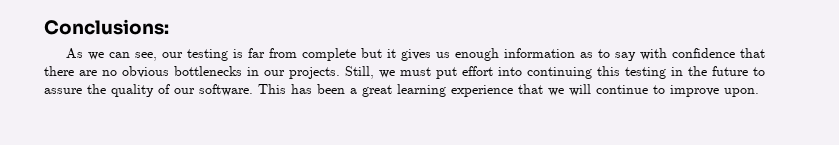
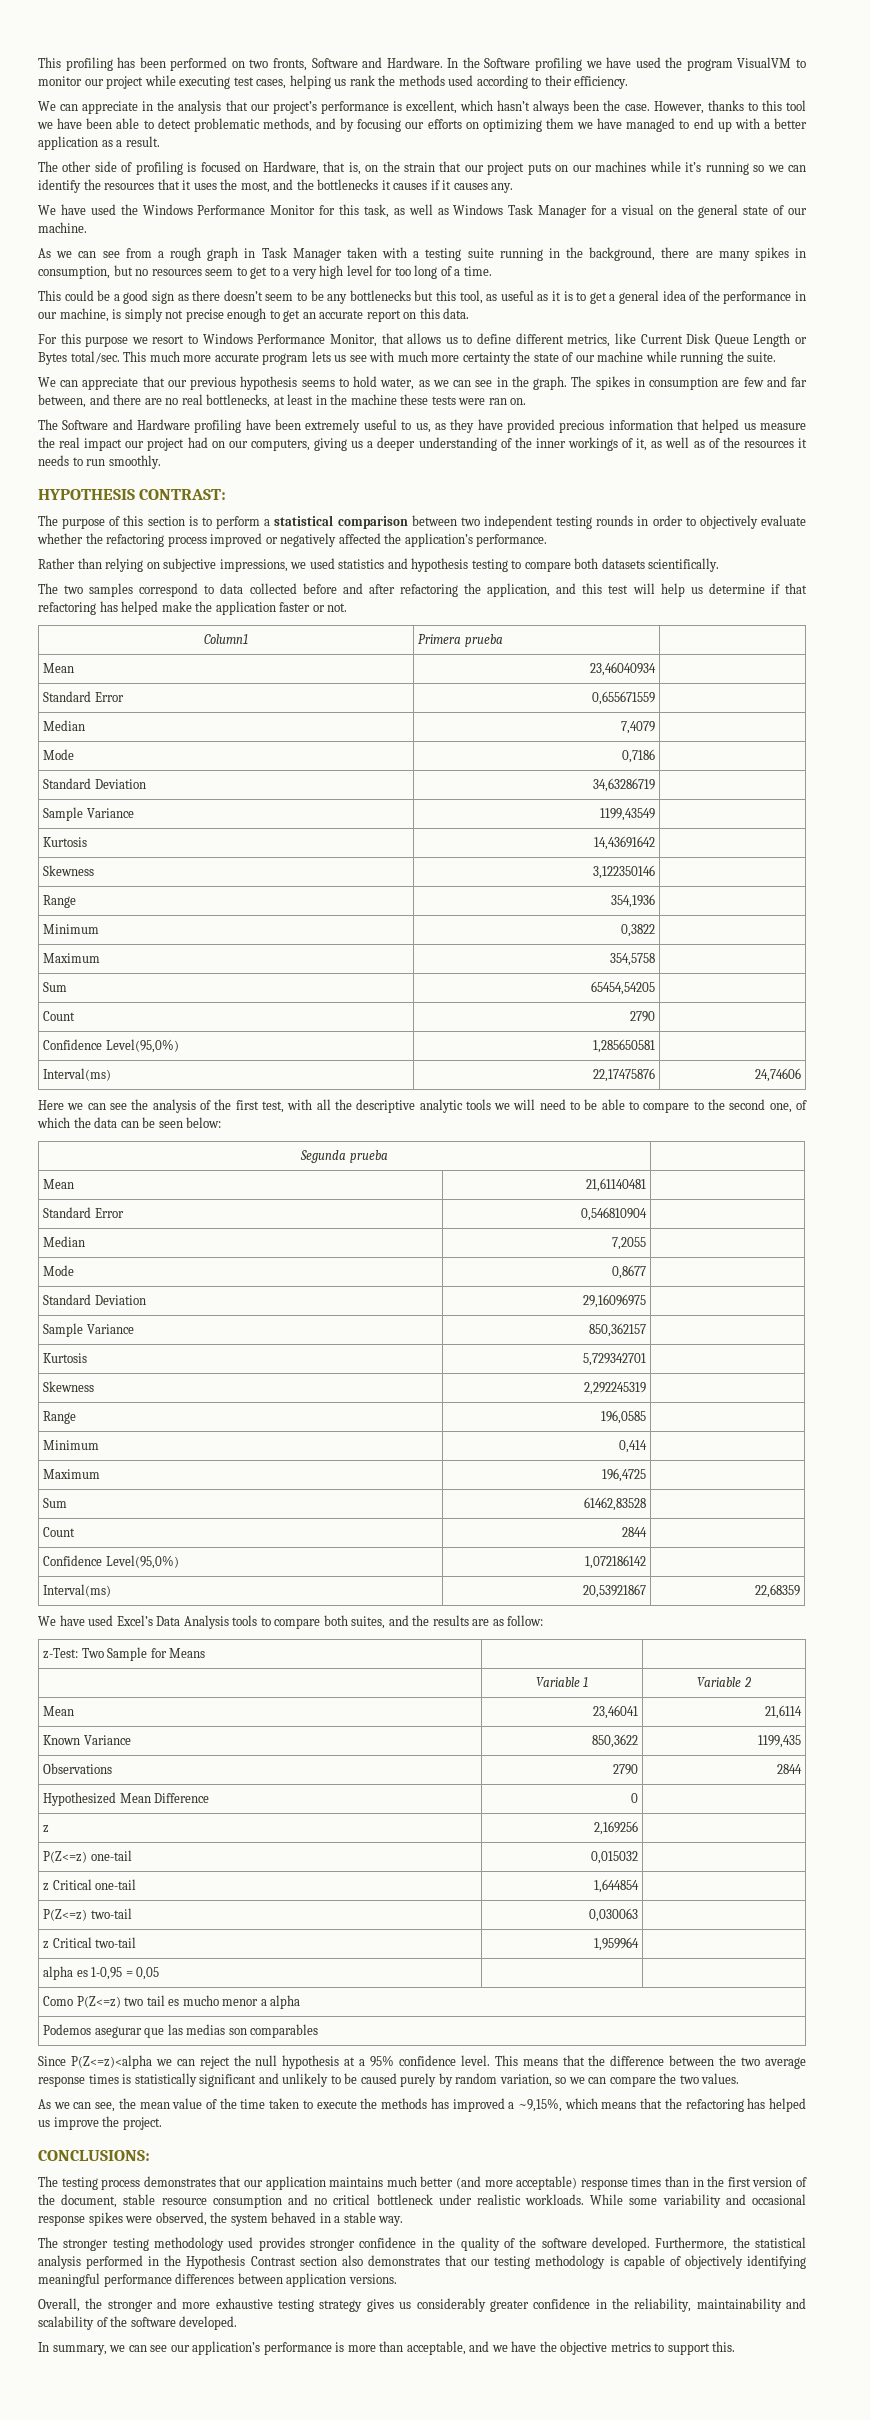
- Conclusions:
- As we can see, our testing is far from complete but it gives us enough information as to say with confidence that there are no obvious bottlenecks in our projects. Still, we must put effort into continuing this testing in the future to assure the quality of our software. This has been a great learning experience that we will continue to improve upon.
+ This profiling has been performed on two fronts, Software and Hardware. In the Software profiling we have used the program VisualVM to monitor our project while executing test cases, helping us rank the methods used according to their efficiency.
+ We can appreciate in the analysis that our project’s performance is excellent, which hasn’t always been the case. However, thanks to this tool we have been able to detect problematic methods, and by focusing our efforts on optimizing them we have managed to end up with a better application as a result.
+ The other side of profiling is focused on Hardware, that is, on the strain that our project puts on our machines while it’s running so we can identify the resources that it uses the most, and the bottlenecks it causes if it causes any.
+ We have used the Windows Performance Monitor for this task, as well as Windows Task Manager for a visual on the general state of our machine.
+ As we can see from a rough graph in Task Manager taken with a testing suite running in the background, there are many spikes in consumption, but no resources seem to get to a very high level for too long of a time.
+ This could be a good sign as there doesn’t seem to be any bottlenecks but this tool, as useful as it is to get a general idea of the performance in our machine, is simply not precise enough to get an accurate report on this data.
+ For this purpose we resort to Windows Performance Monitor, that allows us to define different metrics, like Current Disk Queue Length or Bytes total/sec. This much more accurate program lets us see with much more certainty the state of our machine while running the suite.
+ We can appreciate that our previous hypothesis seems to hold water, as we can see in the graph. The spikes in consumption are few and far between, and there are no real bottlenecks, at least in the machine these tests were ran on.
+ The Software and Hardware profiling have been extremely useful to us, as they have provided precious information that helped us measure the real impact our project had on our computers, giving us a deeper understanding of the inner workings of it, as well as of the resources it needs to run smoothly.
+ HYPOTHESIS CONTRAST:
+ The purpose of this section is to perform a statistical comparison between two independent testing rounds in order to objectively evaluate whether the refactoring process improved or negatively affected the application’s performance.
+ Rather than relying on subjective impressions, we used statistics and hypothesis testing to compare both datasets scientifically.
+ The two samples correspond to data collected before and after refactoring the application, and this test will help us determine if that refactoring has helped make the application faster or not.
+ Column1 | Primera prueba |
+ Mean | 23,46040934 |
+ Standard Error | 0,655671559 |
+ Median | 7,4079 |
+ Mode | 0,7186 |
+ Standard Deviation | 34,63286719 |
+ Sample Variance | 1199,43549 |
+ Kurtosis | 14,43691642 |
+ Skewness | 3,122350146 |
+ Range | 354,1936 |
+ Minimum | 0,3822 |
+ Maximum | 354,5758 |
+ Sum | 65454,54205 |
+ Count | 2790 |
+ Confidence Level(95,0%) | 1,285650581 |
+ Interval(ms) | 22,17475876 | 24,74606
+ Here we can see the analysis of the first test, with all the descriptive analytic tools we will need to be able to compare to the second one, of which the data can be seen below:
+ Segunda prueba |
+ Mean | 21,61140481 |
+ Standard Error | 0,546810904 |
+ Median | 7,2055 |
+ Mode | 0,8677 |
+ Standard Deviation | 29,16096975 |
+ Sample Variance | 850,362157 |
+ Kurtosis | 5,729342701 |
+ Skewness | 2,292245319 |
+ Range | 196,0585 |
+ Minimum | 0,414 |
+ Maximum | 196,4725 |
+ Sum | 61462,83528 |
+ Count | 2844 |
+ Confidence Level(95,0%) | 1,072186142 |
+ Interval(ms) | 20,53921867 | 22,68359
+ We have used Excel’s Data Analysis tools to compare both suites, and the results are as follow:
+ z-Test: Two Sample for Means | |
+ | Variable 1 | Variable 2
+ Mean | 23,46041 | 21,6114
+ Known Variance | 850,3622 | 1199,435
+ Observations | 2790 | 2844
+ Hypothesized Mean Difference | 0 |
+ z | 2,169256 |
+ P(Z<=z) one-tail | 0,015032 |
+ z Critical one-tail | 1,644854 |
+ P(Z<=z) two-tail | 0,030063 |
+ z Critical two-tail | 1,959964 |
+ alpha es 1-0,95 = 0,05 | |
+ Como P(Z<=z) two tail es mucho menor a alpha
+ Podemos asegurar que las medias son comparables
+ Since P(Z<=z)<alpha we can reject the null hypothesis at a 95% confidence level. This means that the difference between the two average response times is statistically significant and unlikely to be caused purely by random variation, so we can compare the two values.
+ As we can see, the mean value of the time taken to execute the methods has improved a ~9,15%, which means that the refactoring has helped us improve the project.
+ CONCLUSIONS:
+ The testing process demonstrates that our application maintains much better (and more acceptable) response times than in the first version of the document, stable resource consumption and no critical bottleneck under realistic workloads. While some variability and occasional response spikes were observed, the system behaved in a stable way.
+ The stronger testing methodology used provides stronger confidence in the quality of the software developed. Furthermore, the statistical analysis performed in the Hypothesis Contrast section also demonstrates that our testing methodology is capable of objectively identifying meaningful performance differences between application versions.
+ Overall, the stronger and more exhaustive testing strategy gives us considerably greater confidence in the reliability, maintainability and scalability of the software developed.
+ In summary, we can see our application’s performance is more than acceptable, and we have the objective metrics to support this.

